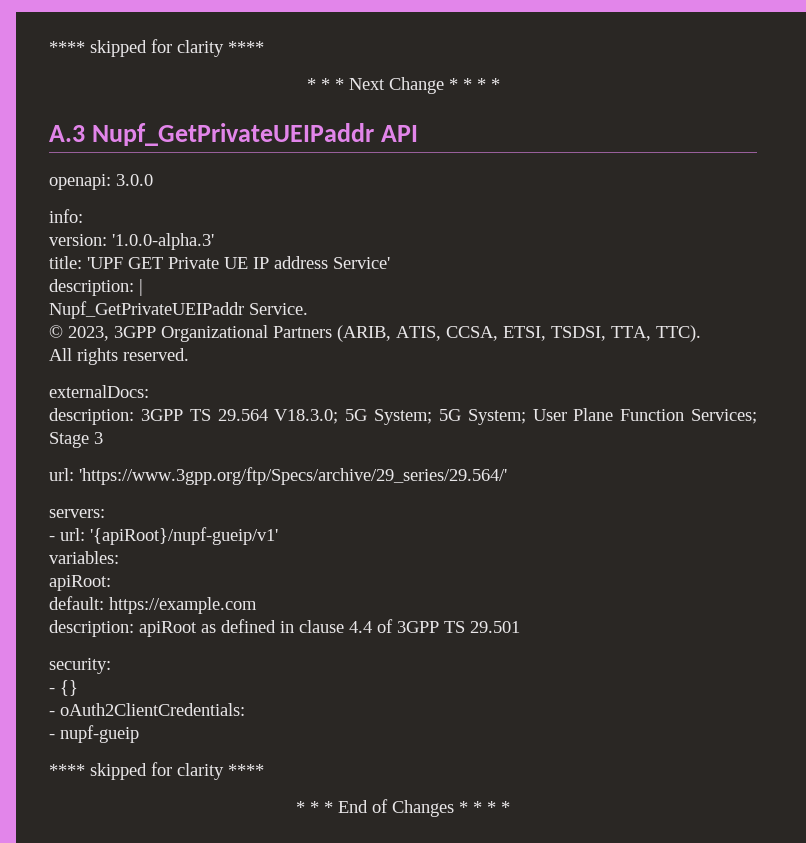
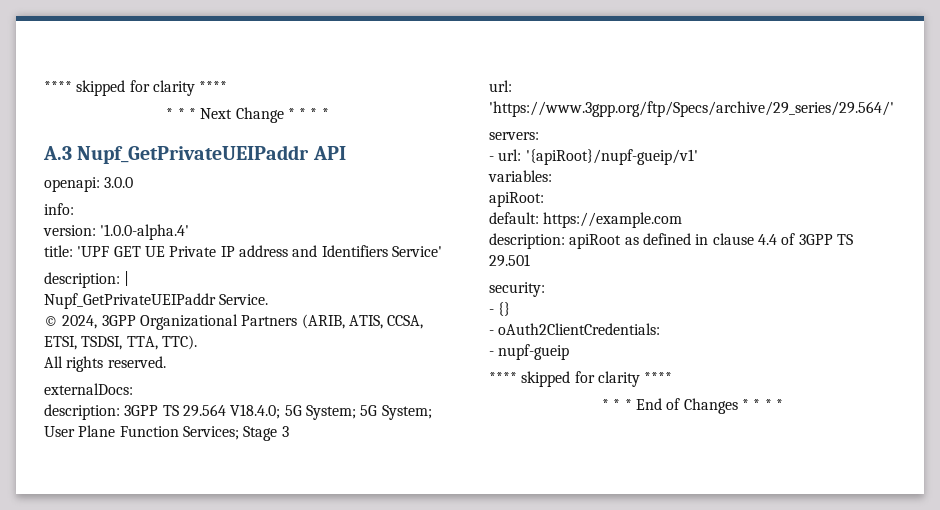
- version: '1.0.0-alpha.3'
+ version: '1.0.0-alpha.4'
- title: 'UPF GET Private UE IP address Service'
+ title: 'UPF GET UE Private IP address and Identifiers Service'
- © 2023, 3GPP Organizational Partners (ARIB, ATIS, CCSA, ETSI, TSDSI, TTA, TTC).
+ © 2024, 3GPP Organizational Partners (ARIB, ATIS, CCSA, ETSI, TSDSI, TTA, TTC).
- description: 3GPP TS 29.564 V18.3.0; 5G System; 5G System; User Plane Function Services; Stage 3
+ description: 3GPP TS 29.564 V18.4.0; 5G System; 5G System; User Plane Function Services; Stage 3

